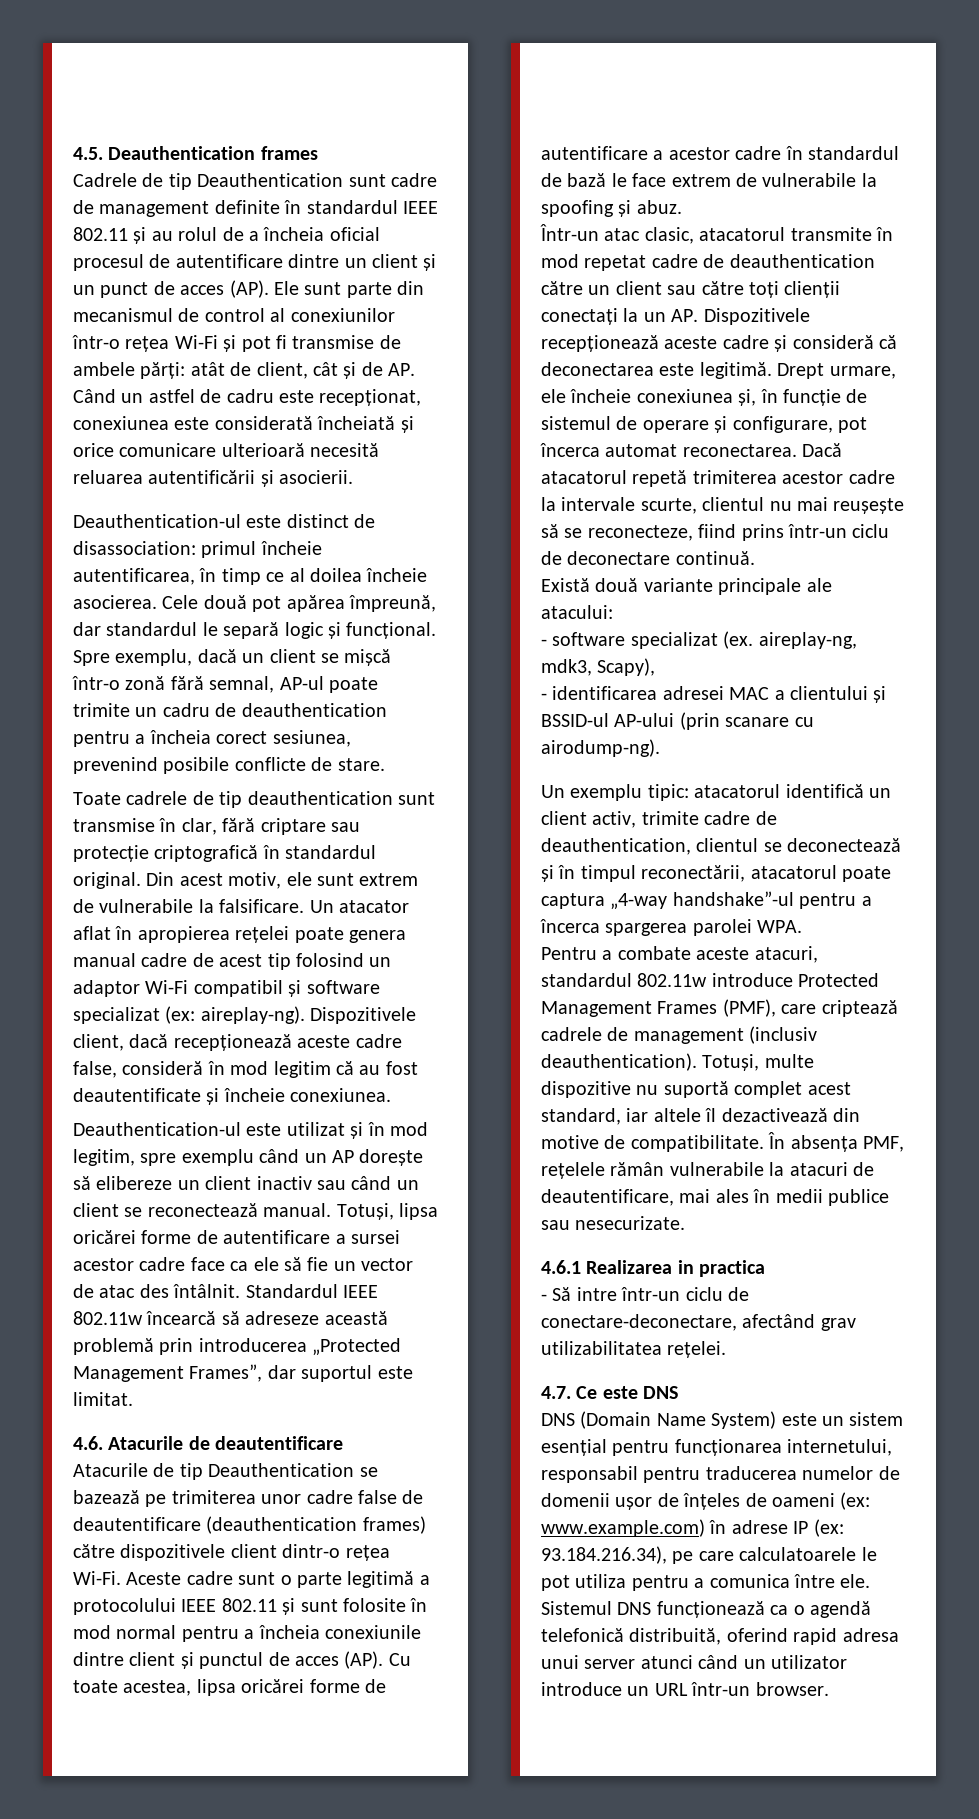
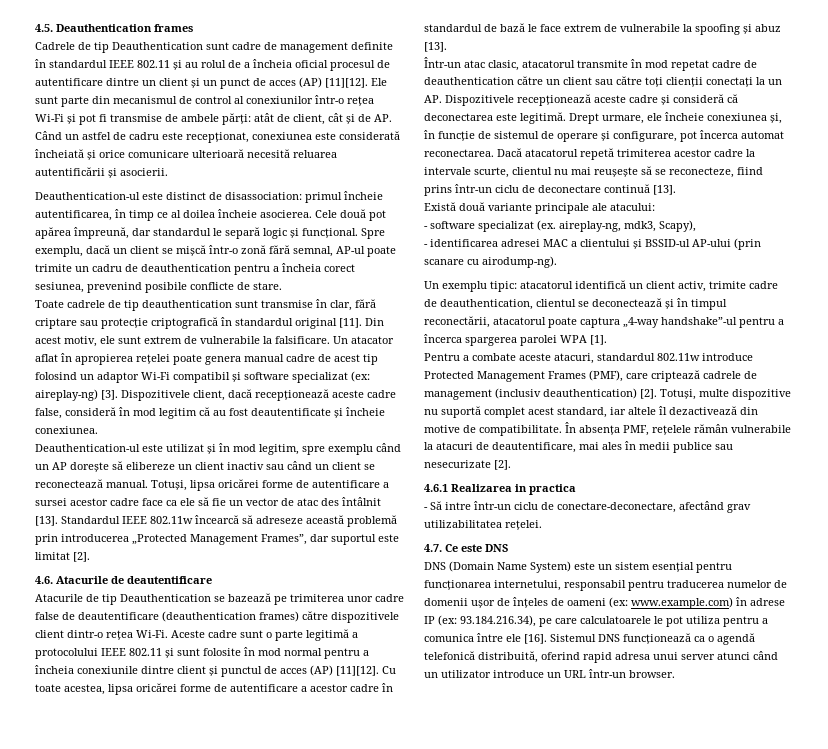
- Cadrele de tip Deauthentication sunt cadre de management definite în standardul IEEE 802.11 și au rolul de a încheia oficial procesul de autentificare dintre un client și un punct de acces (AP). Ele sunt parte din mecanismul de control al conexiunilor într-o rețea Wi-Fi și pot fi transmise de ambele părți:
+ Cadrele de tip Deauthentication sunt cadre de management definite în standardul IEEE 802.11 și au rolul de a încheia oficial procesul de autentificare dintre un client și un punct de acces (AP) [11][12]. Ele sunt parte din mecanismul de control al conexiunilor într-o rețea Wi-Fi și pot fi transmise de ambele părți:
- Toate cadrele de tip deauthentication sunt transmise în clar, fără criptare sau protecție criptografică în standardul original.
+ Toate cadrele de tip deauthentication sunt transmise în clar, fără criptare sau protecție criptografică în standardul original [11].
- Un atacator aflat în apropierea rețelei poate genera manual cadre de acest tip folosind un adaptor Wi-Fi compatibil și software specializat (ex: aireplay-ng).
+ Un atacator aflat în apropierea rețelei poate genera manual cadre de acest tip folosind un adaptor Wi-Fi compatibil și software specializat (ex: aireplay-ng) [3].
- Totuși, lipsa oricărei forme de autentificare a sursei acestor cadre face ca ele să fie un vector de atac des întâlnit.
+ Totuși, lipsa oricărei forme de autentificare a sursei acestor cadre face ca ele să fie un vector de atac des întâlnit [13].
- Standardul IEEE 802.11w încearcă să adreseze această problemă prin introducerea „Protected Management Frames”, dar suportul este limitat.
+ Standardul IEEE 802.11w încearcă să adreseze această problemă prin introducerea „Protected Management Frames”, dar suportul este limitat [2].
- Aceste cadre sunt o parte legitimă a protocolului IEEE 802.11 și sunt folosite în mod normal pentru a încheia conexiunile dintre client și punctul de acces (AP). Cu toate acestea, lipsa oricărei forme de autentificare a acestor cadre în standardul de bază le face extrem de vulnerabile la spoofing și abuz.
+ Aceste cadre sunt o parte legitimă a protocolului IEEE 802.11 și sunt folosite în mod normal pentru a încheia conexiunile dintre client și punctul de acces (AP) [11][12]. Cu toate acestea, lipsa oricărei forme de autentificare a acestor cadre în standardul de bază le face extrem de vulnerabile la spoofing și abuz [13].
- Dacă atacatorul repetă trimiterea acestor cadre la intervale scurte, clientul nu mai reușește să se reconecteze, fiind prins într-un ciclu de deconectare continuă.
+ Dacă atacatorul repetă trimiterea acestor cadre la intervale scurte, clientul nu mai reușește să se reconecteze, fiind prins într-un ciclu de deconectare continuă [13].
- Un exemplu tipic: atacatorul identifică un client activ, trimite cadre de deauthentication, clientul se deconectează și în timpul reconectării, atacatorul poate captura „4-way handshake”-ul pentru a încerca spargerea parolei WPA.
+ Un exemplu tipic: atacatorul identifică un client activ, trimite cadre de deauthentication, clientul se deconectează și în timpul reconectării, atacatorul poate captura „4-way handshake”-ul pentru a încerca spargerea parolei WPA [1].
- Pentru a combate aceste atacuri, standardul 802.11w introduce Protected Management Frames (PMF), care criptează cadrele de management (inclusiv deauthentication).
+ Pentru a combate aceste atacuri, standardul 802.11w introduce Protected Management Frames (PMF), care criptează cadrele de management (inclusiv deauthentication) [2].
- În absența PMF, rețelele rămân vulnerabile la atacuri de deautentificare, mai ales în medii publice sau nesecurizate.
+ În absența PMF, rețelele rămân vulnerabile la atacuri de deautentificare, mai ales în medii publice sau nesecurizate [2].
- DNS (Domain Name System) este un sistem esențial pentru funcționarea internetului, responsabil pentru traducerea numelor de domenii ușor de înțeles de oameni (ex: www.example.com) în adrese IP (ex: 93.184.216.34), pe care calculatoarele le pot utiliza pentru a comunica între ele.
+ DNS (Domain Name System) este un sistem esențial pentru funcționarea internetului, responsabil pentru traducerea numelor de domenii ușor de înțeles de oameni (ex: www.example.com) în adrese IP (ex: 93.184.216.34), pe care calculatoarele le pot utiliza pentru a comunica între ele [16].

